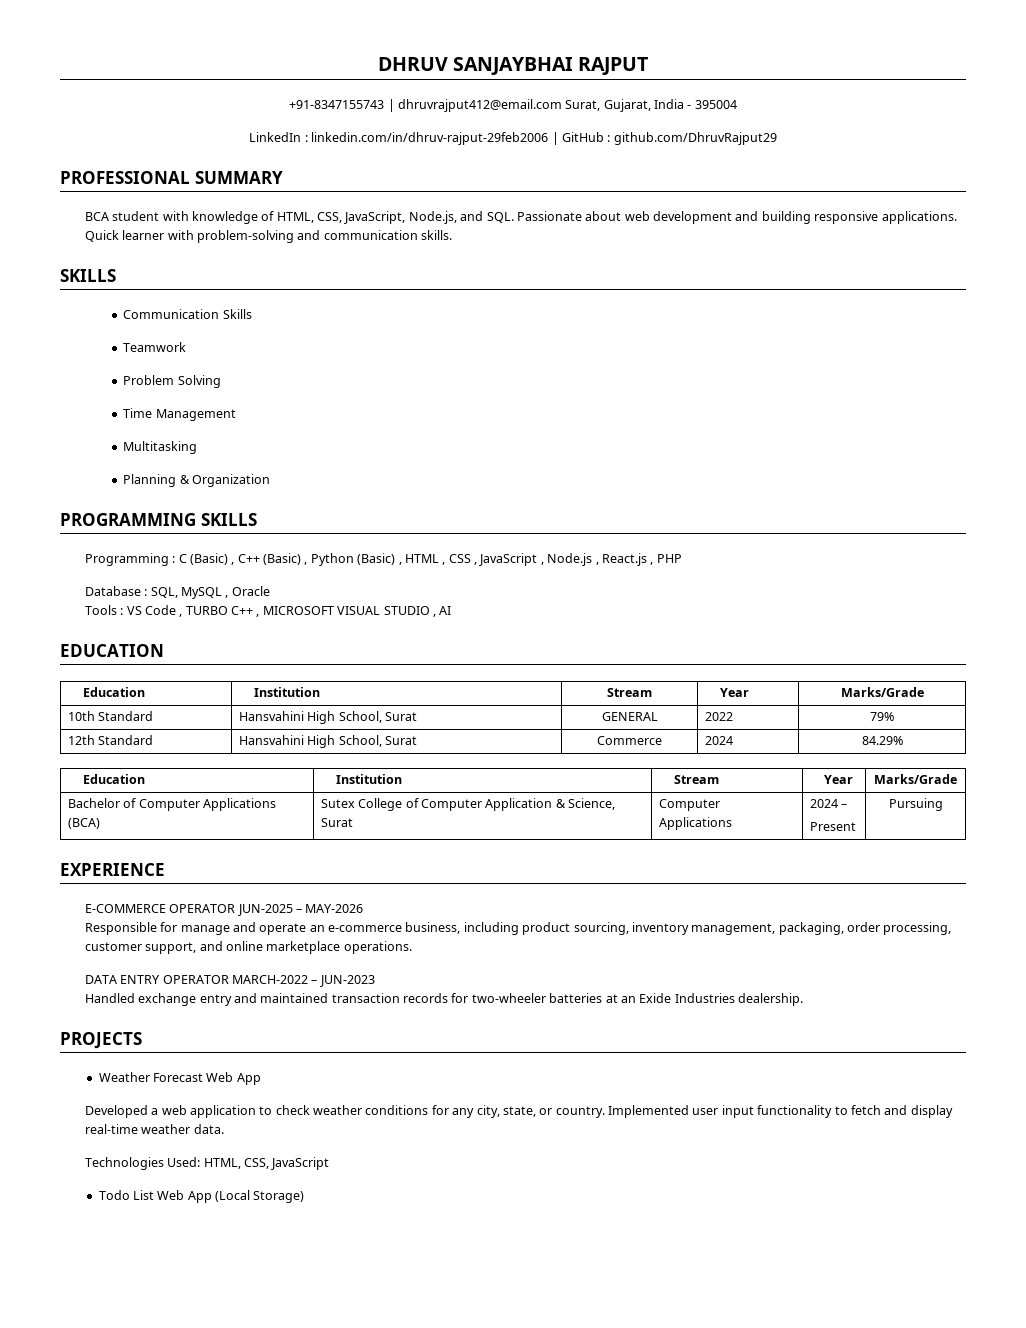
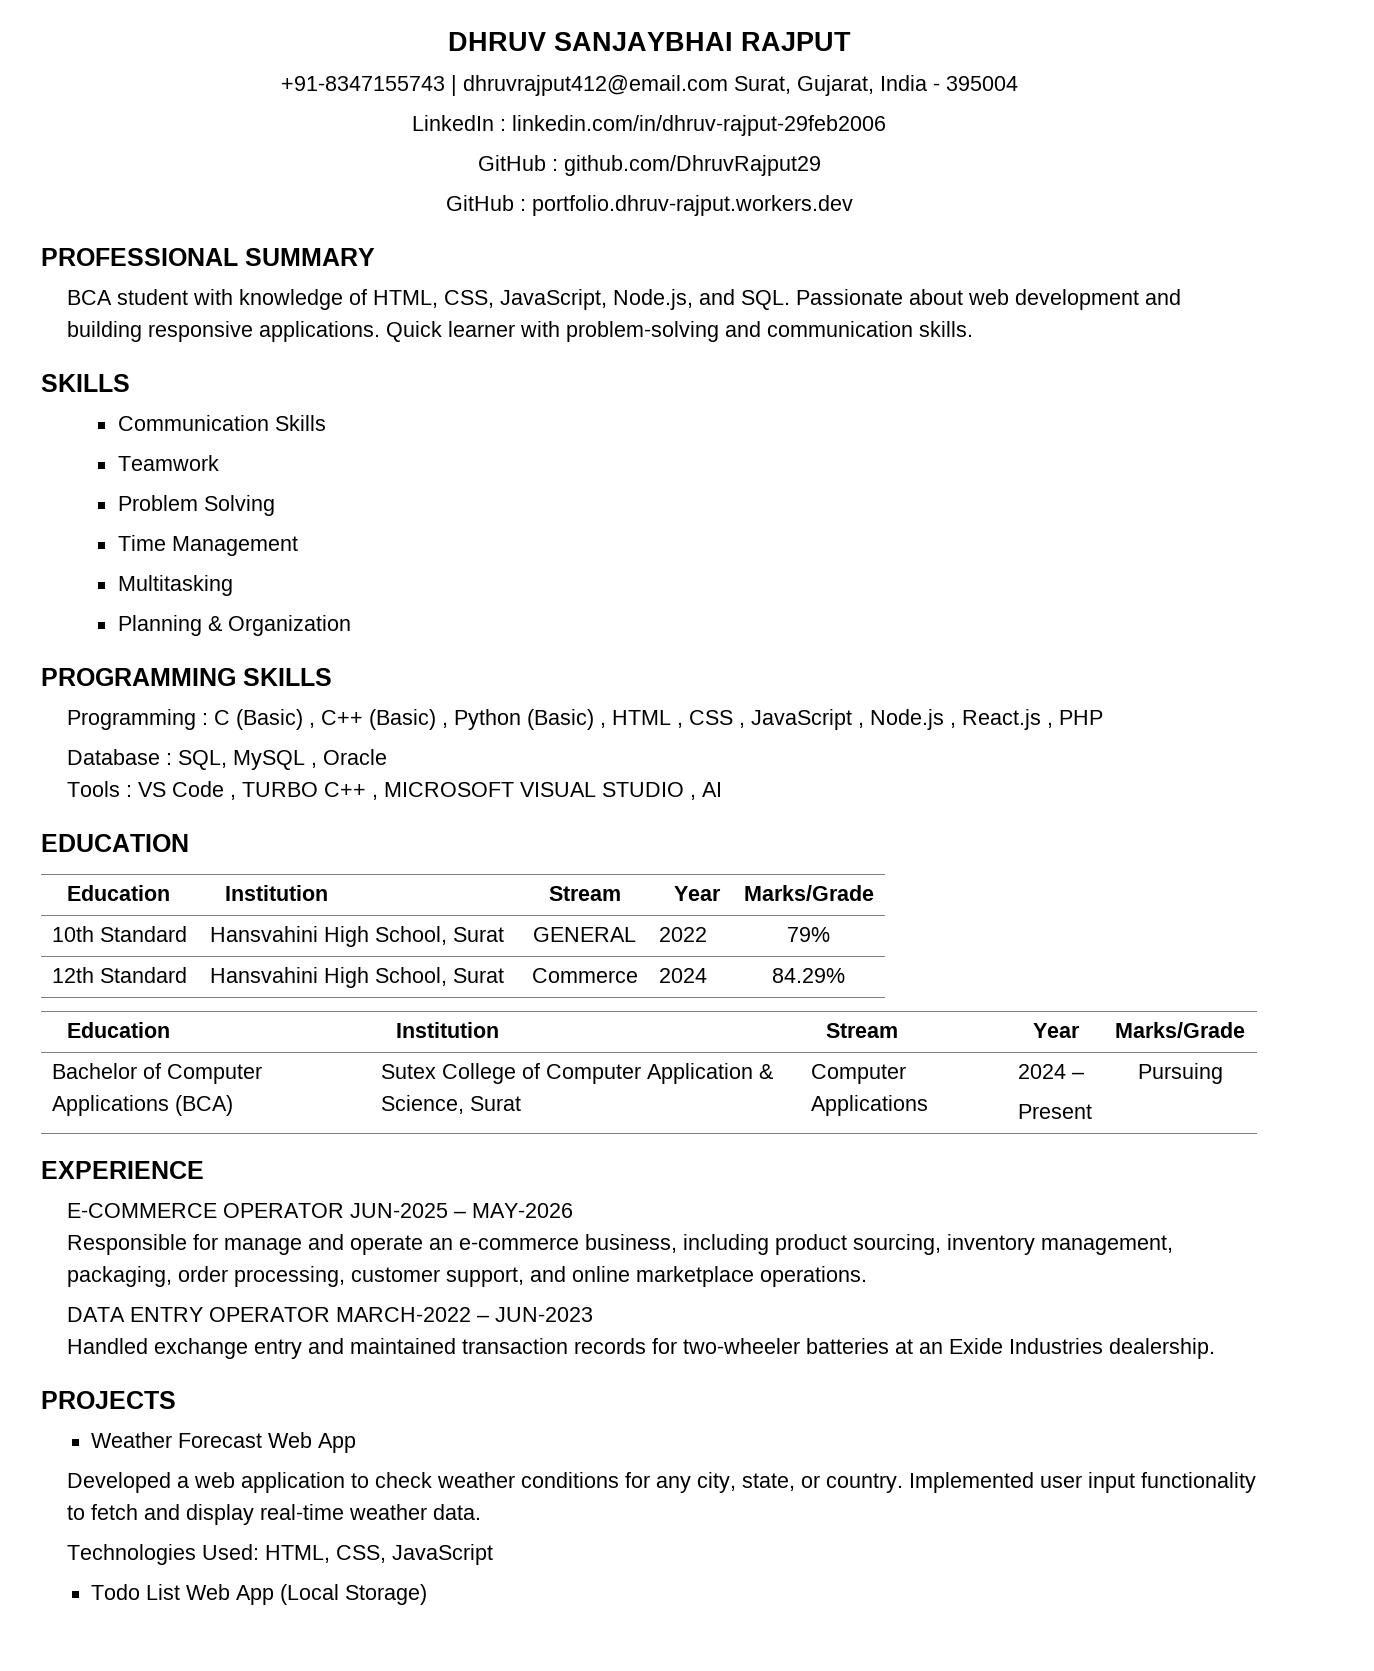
- LinkedIn : linkedin.com/in/dhruv-rajput-29feb2006 | GitHub : github.com/DhruvRajput29
+ LinkedIn : linkedin.com/in/dhruv-rajput-29feb2006
+ GitHub : github.com/DhruvRajput29
+ GitHub : portfolio.dhruv-rajput.workers.dev

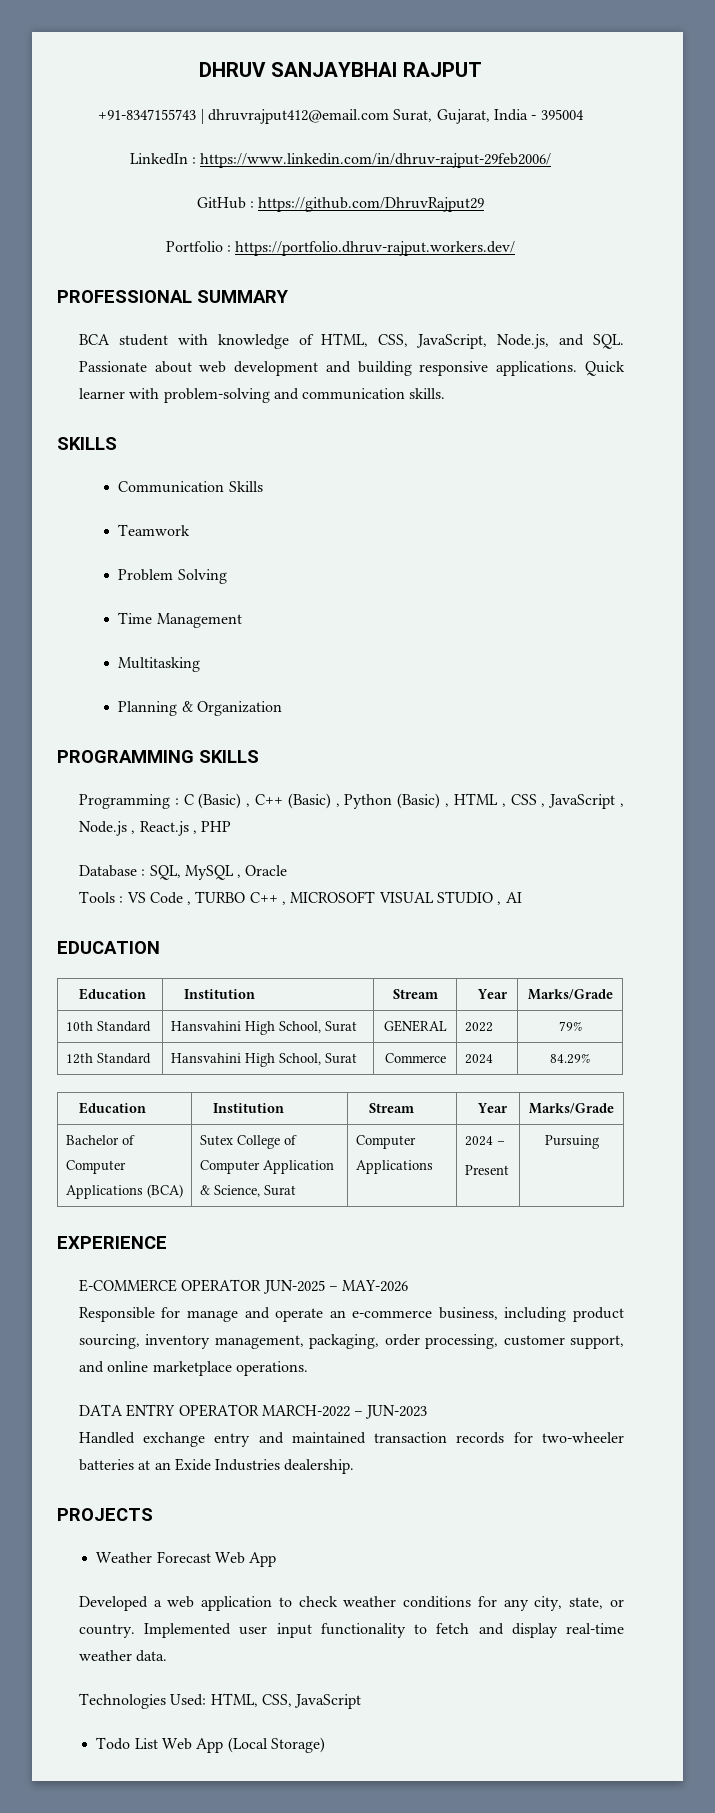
- LinkedIn : linkedin.com/in/dhruv-rajput-29feb2006
- GitHub : github.com/DhruvRajput29
- GitHub : portfolio.dhruv-rajput.workers.dev
+ LinkedIn : https://www.linkedin.com/in/dhruv-rajput-29feb2006/
+ GitHub : https://github.com/DhruvRajput29
+ Portfolio : https://portfolio.dhruv-rajput.workers.dev/

